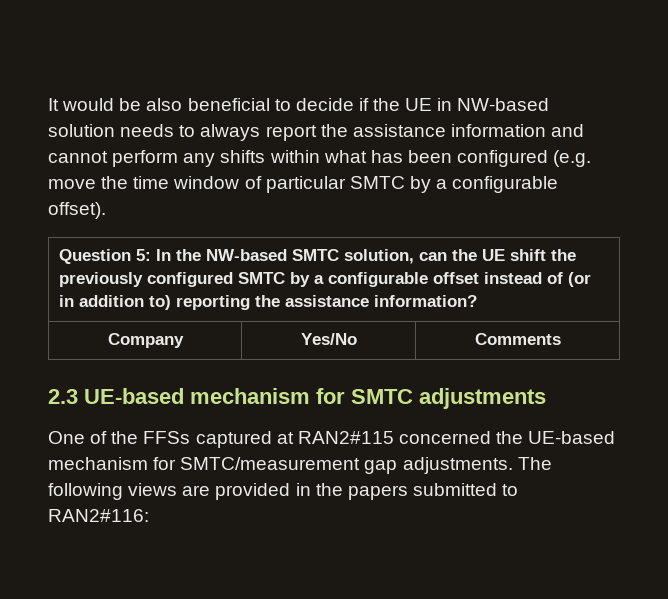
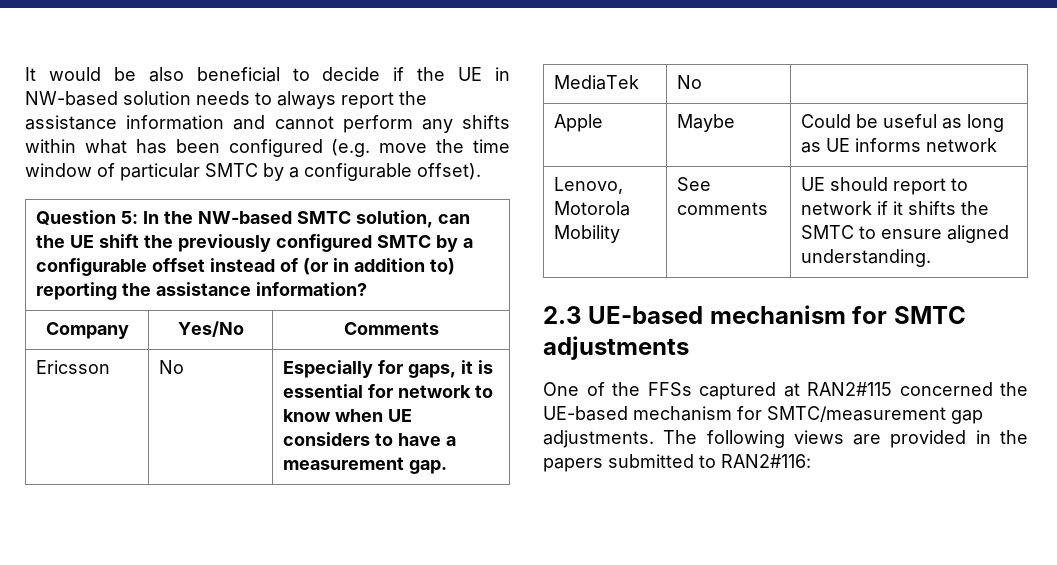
+ Ericsson | No | Especially for gaps, it is essential for network to know when UE considers to have a measurement gap.
+ MediaTek | No |
+ Apple | Maybe | Could be useful as long as UE informs network
+ Lenovo, Motorola Mobility | See comments | UE should report to network if it shifts the SMTC to ensure aligned understanding.

